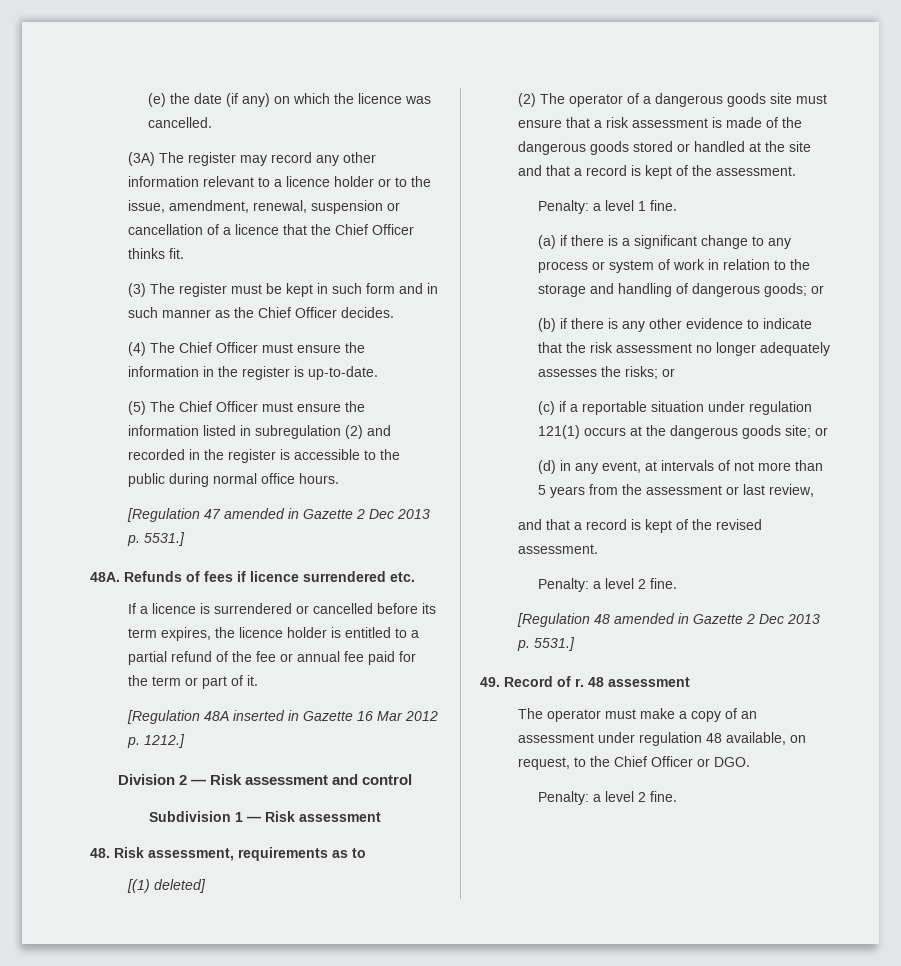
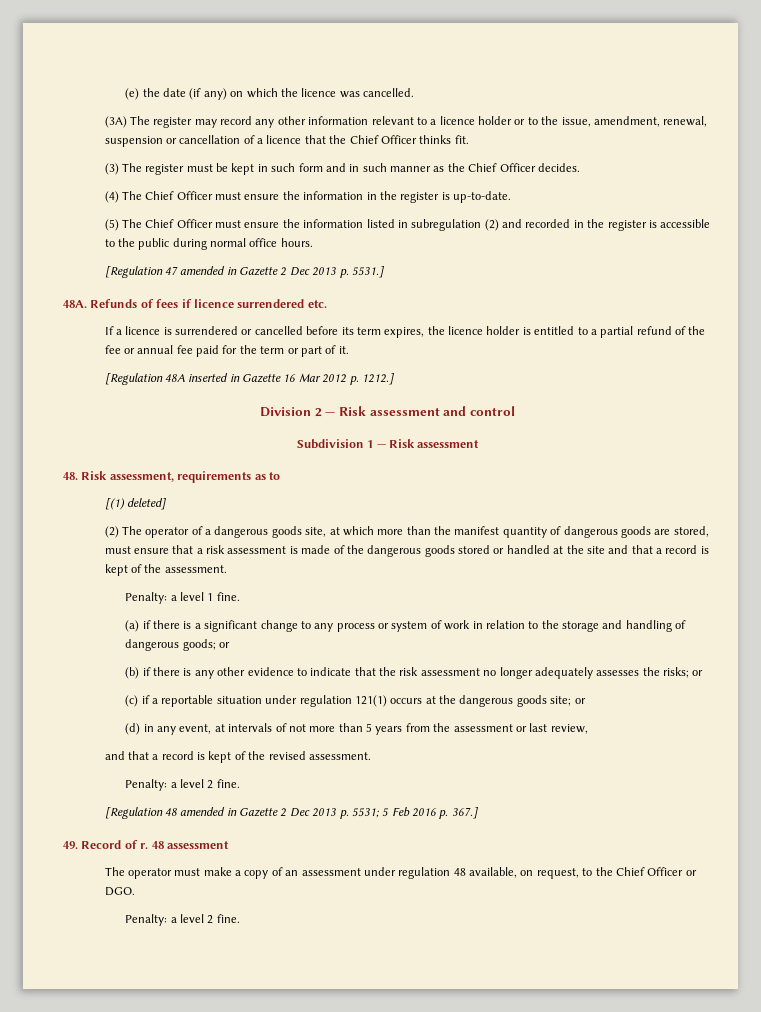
- (2) The operator of a dangerous goods site must ensure that a risk assessment is made of the dangerous goods stored or handled at the site and that a record is kept of the assessment.
+ (2) The operator of a dangerous goods site, at which more than the manifest quantity of dangerous goods are stored, must ensure that a risk assessment is made of the dangerous goods stored or handled at the site and that a record is kept of the assessment.
- [Regulation 48 amended in Gazette 2 Dec 2013 p. 5531.]
+ [Regulation 48 amended in Gazette 2 Dec 2013 p. 5531; 5 Feb 2016 p. 367.]

